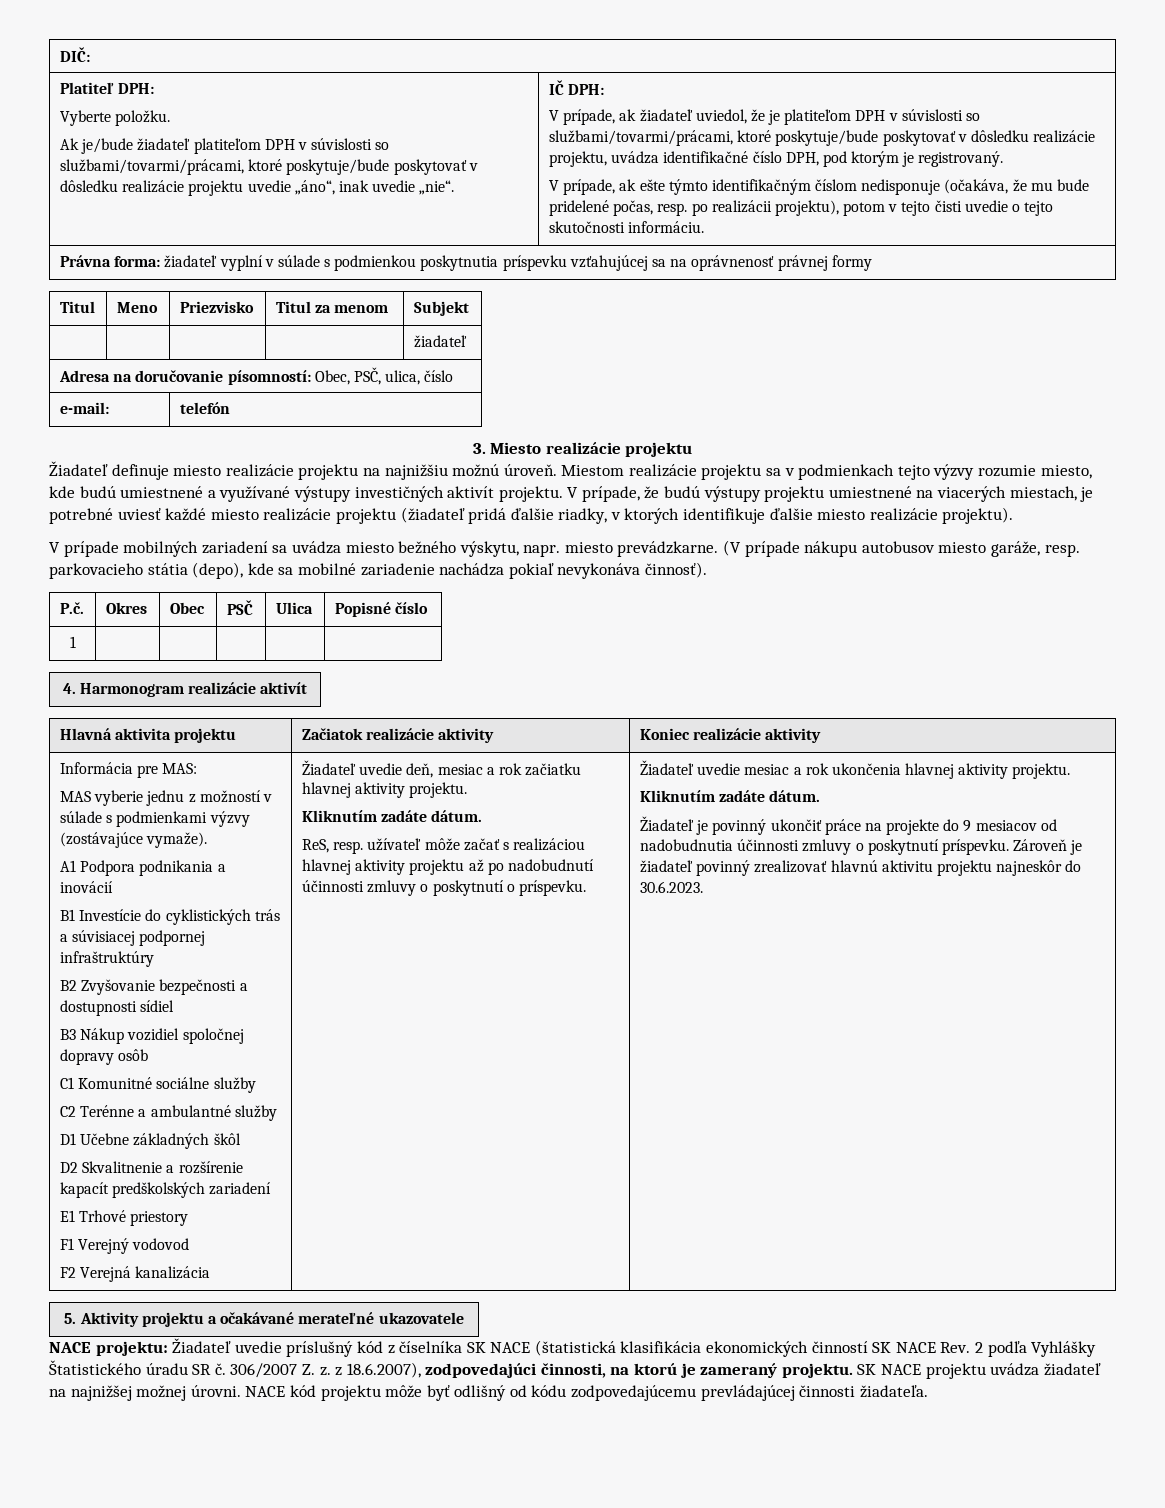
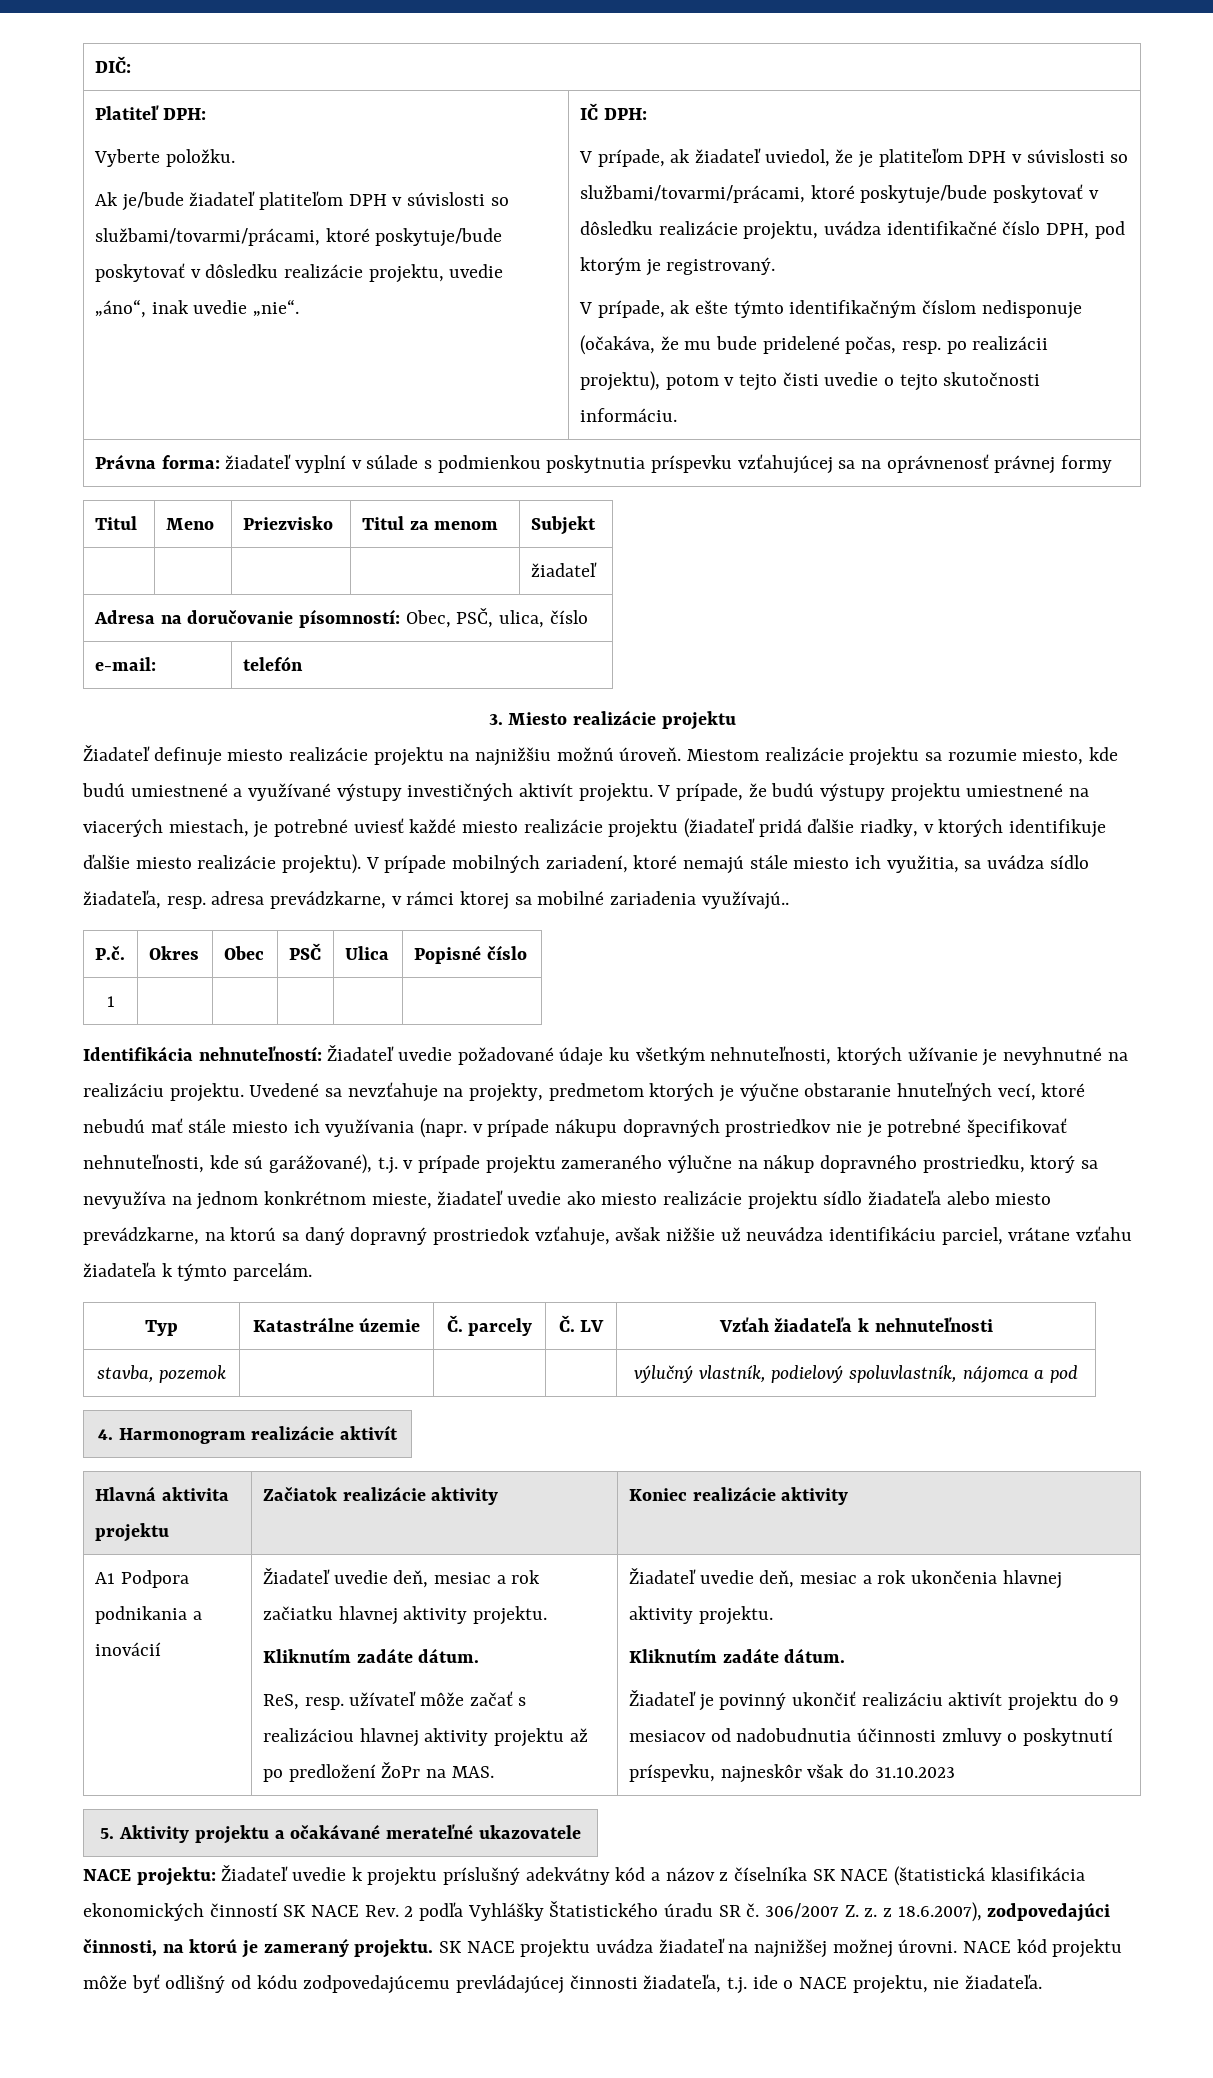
- Ak je/bude žiadateľ platiteľom DPH v súvislosti so službami/tovarmi/prácami, ktoré poskytuje/bude poskytovať v dôsledku realizácie projektu uvedie „áno“, inak uvedie „nie“.
+ Ak je/bude žiadateľ platiteľom DPH v súvislosti so službami/tovarmi/prácami, ktoré poskytuje/bude poskytovať v dôsledku realizácie projektu, uvedie „áno“, inak uvedie „nie“.
- Miestom realizácie projektu sa v podmienkach tejto výzvy rozumie miesto, kde budú umiestnené a využívané výstupy investičných aktivít projektu.
+ Miestom realizácie projektu sa rozumie miesto, kde budú umiestnené a využívané výstupy investičných aktivít projektu.
- V prípade, že budú výstupy projektu umiestnené na viacerých miestach, je potrebné uviesť každé miesto realizácie projektu (žiadateľ pridá ďalšie riadky, v ktorých identifikuje ďalšie miesto realizácie projektu).
- V prípade mobilných zariadení sa uvádza miesto bežného výskytu, napr. miesto prevádzkarne. (V prípade nákupu autobusov miesto garáže, resp. parkovacieho státia (depo), kde sa mobilné zariadenie nachádza pokiaľ nevykonáva činnosť).
+ V prípade, že budú výstupy projektu umiestnené na viacerých miestach, je potrebné uviesť každé miesto realizácie projektu (žiadateľ pridá ďalšie riadky, v ktorých identifikuje ďalšie miesto realizácie projektu). V prípade mobilných zariadení, ktoré nemajú stále miesto ich využitia, sa uvádza sídlo žiadateľa, resp. adresa prevádzkarne, v rámci ktorej sa mobilné zariadenia využívajú..
+ Identifikácia nehnuteľností: Žiadateľ uvedie požadované údaje ku všetkým nehnuteľnosti, ktorých užívanie je nevyhnutné na realizáciu projektu. Uvedené sa nevzťahuje na projekty, predmetom ktorých je výučne obstaranie hnuteľných vecí, ktoré nebudú mať stále miesto ich využívania (napr. v prípade nákupu dopravných prostriedkov nie je potrebné špecifikovať nehnuteľnosti, kde sú garážované), t.j. v prípade projektu zameraného výlučne na nákup dopravného prostriedku, ktorý sa nevyužíva na jednom konkrétnom mieste, žiadateľ uvedie ako miesto realizácie projektu sídlo žiadateľa alebo miesto prevádzkarne, na ktorú sa daný dopravný prostriedok vzťahuje, avšak nižšie už neuvádza identifikáciu parciel, vrátane vzťahu žiadateľa k týmto parcelám.
+ Typ | Katastrálne územie | Č. parcely | Č. LV | Vzťah žiadateľa k nehnuteľnosti
+ stavba, pozemok | | | | výlučný vlastník, podielový spoluvlastník, nájomca a pod
- Informácia pre MAS:
- MAS vyberie jednu z možností v súlade s podmienkami výzvy (zostávajúce vymaže).
- B1 Investície do cyklistických trás a súvisiacej podpornej infraštruktúry
- B2 Zvyšovanie bezpečnosti a dostupnosti sídiel
- B3 Nákup vozidiel spoločnej dopravy osôb
- C1 Komunitné sociálne služby
- C2 Terénne a ambulantné služby
- D1 Učebne základných škôl
- D2 Skvalitnenie a rozšírenie kapacít predškolských zariadení
- E1 Trhové priestory
- F1 Verejný vodovod
- F2 Verejná kanalizácia
- ReS, resp. užívateľ môže začať s realizáciou hlavnej aktivity projektu až po nadobudnutí účinnosti zmluvy o poskytnutí o príspevku. | Žiadateľ uvedie mesiac a rok ukončenia hlavnej aktivity projektu.
+ ReS, resp. užívateľ môže začať s realizáciou hlavnej aktivity projektu až po predložení ŽoPr na MAS. | Žiadateľ uvedie deň, mesiac a rok ukončenia hlavnej aktivity projektu.
- Žiadateľ je povinný ukončiť práce na projekte do 9 mesiacov od nadobudnutia účinnosti zmluvy o poskytnutí príspevku. Zároveň je žiadateľ povinný zrealizovať hlavnú aktivitu projektu najneskôr do 30.6.2023.
+ Žiadateľ je povinný ukončiť realizáciu aktivít projektu do 9 mesiacov od nadobudnutia účinnosti zmluvy o poskytnutí príspevku, najneskôr však do 31.10.2023
- NACE projektu: Žiadateľ uvedie príslušný kód z číselníka SK NACE (štatistická klasifikácia ekonomických činností SK NACE Rev. 2 podľa Vyhlášky Štatistického úradu SR č.
+ NACE projektu: Žiadateľ uvedie k projektu príslušný adekvátny kód a názov z číselníka SK NACE (štatistická klasifikácia ekonomických činností SK NACE Rev. 2 podľa Vyhlášky Štatistického úradu SR č.
- NACE kód projektu môže byť odlišný od kódu zodpovedajúcemu prevládajúcej činnosti žiadateľa.
+ NACE kód projektu môže byť odlišný od kódu zodpovedajúcemu prevládajúcej činnosti žiadateľa, t.j. ide o NACE projektu, nie žiadateľa.

